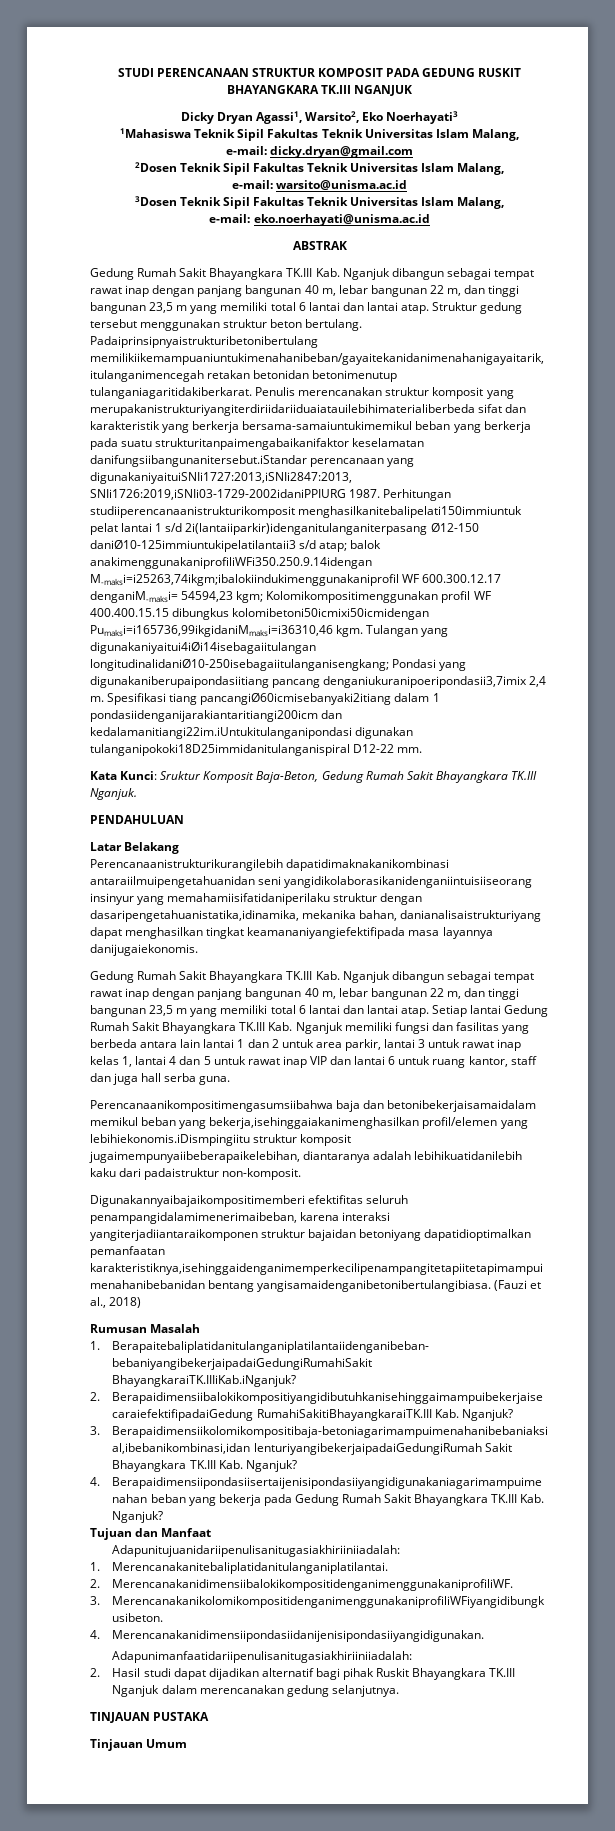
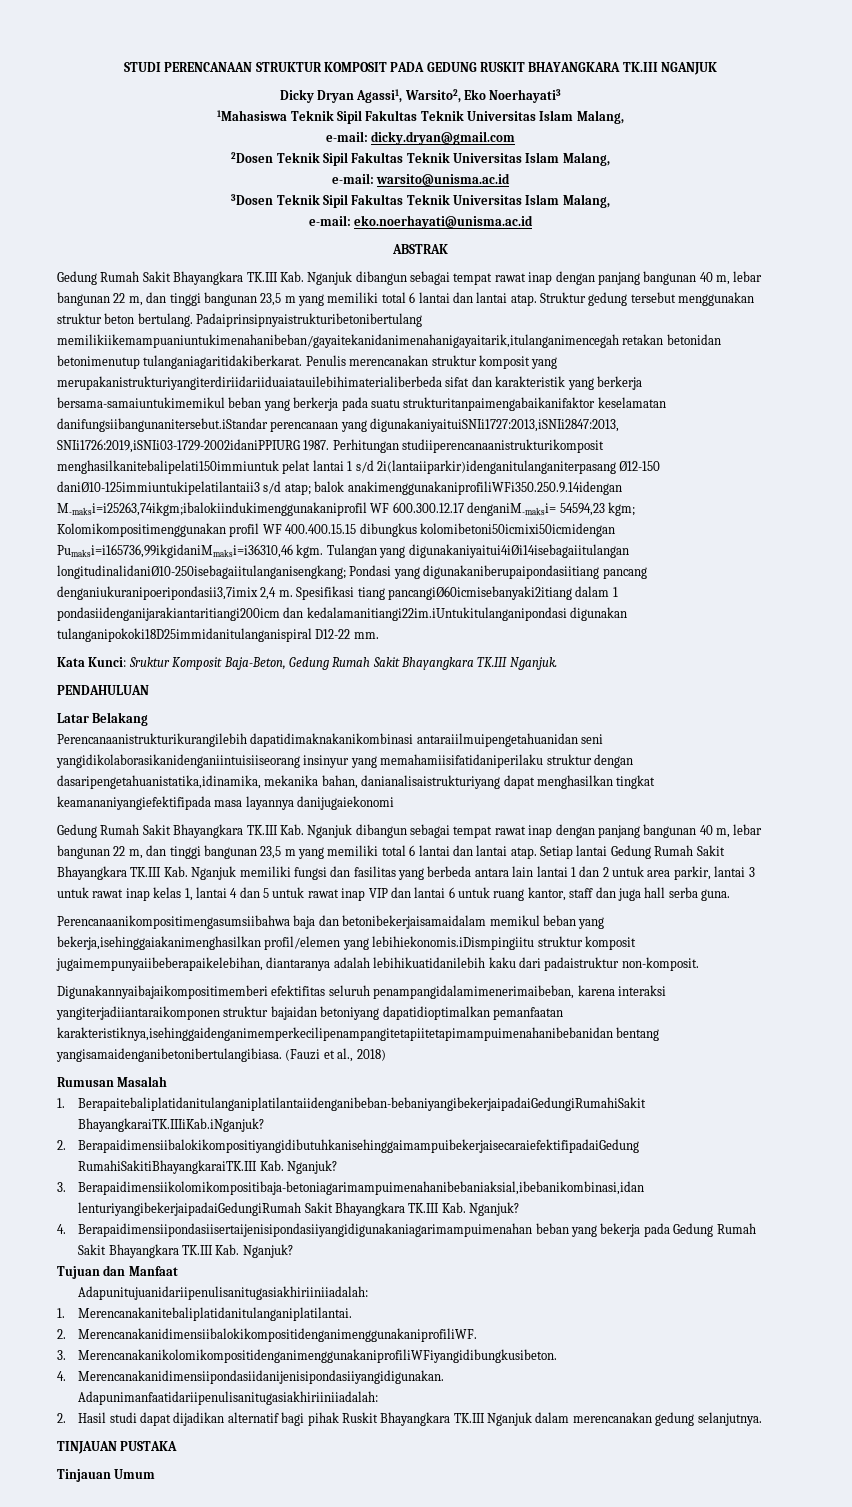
- Perencanaanistrukturikurangilebih dapatidimaknakanikombinasi antaraiilmuipengetahuanidan seni yangidikolaborasikanidenganiintuisiiseorang insinyur yang memahamiisifatidaniperilaku struktur dengan dasaripengetahuanistatika,idinamika, mekanika bahan, danianalisaistrukturiyang dapat menghasilkan tingkat keamananiyangiefektifipada masa layannya danijugaiekonomis.
+ Perencanaanistrukturikurangilebih dapatidimaknakanikombinasi antaraiilmuipengetahuanidan seni yangidikolaborasikanidenganiintuisiiseorang insinyur yang memahamiisifatidaniperilaku struktur dengan dasaripengetahuanistatika,idinamika, mekanika bahan, danianalisaistrukturiyang dapat menghasilkan tingkat keamananiyangiefektifipada masa layannya danijugaiekonomi

